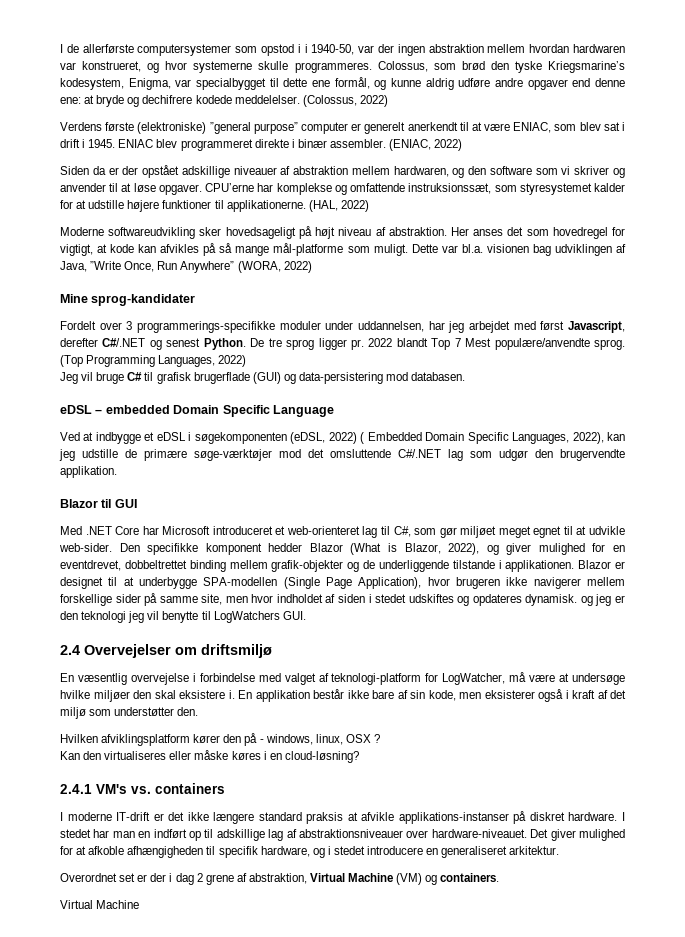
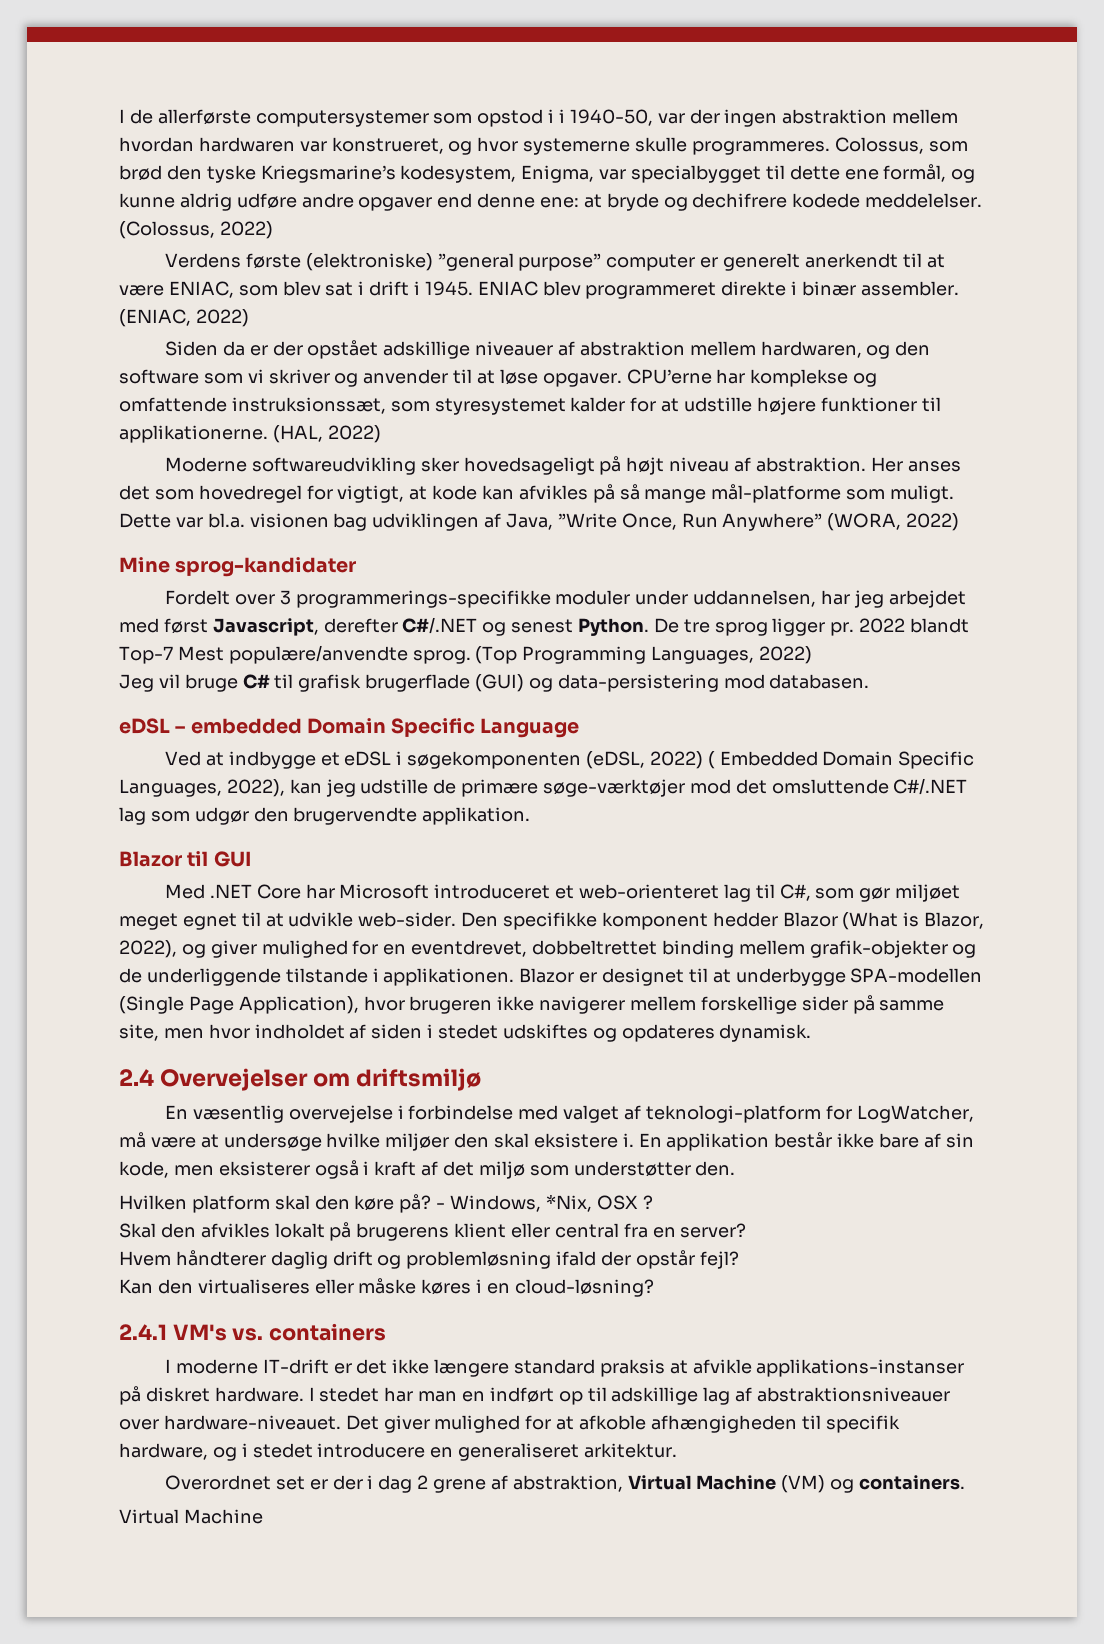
- 2022 blandt Top 7 Mest populære/anvendte sprog.
+ 2022 blandt Top-7 Mest populære/anvendte sprog.
- Blazor er designet til at underbygge SPA-modellen (Single Page Application), hvor brugeren ikke navigerer mellem forskellige sider på samme site, men hvor indholdet af siden i stedet udskiftes og opdateres dynamisk. og jeg er den teknologi jeg vil benytte til LogWatchers GUI.
+ Blazor er designet til at underbygge SPA-modellen (Single Page Application), hvor brugeren ikke navigerer mellem forskellige sider på samme site, men hvor indholdet af siden i stedet udskiftes og opdateres dynamisk.
- Hvilken afviklingsplatform kører den på - windows, linux, OSX ?
+ Hvilken platform skal den køre på? - Windows, *Nix, OSX ?
+ Skal den afvikles lokalt på brugerens klient eller central fra en server?
+ Hvem håndterer daglig drift og problemløsning ifald der opstår fejl?

